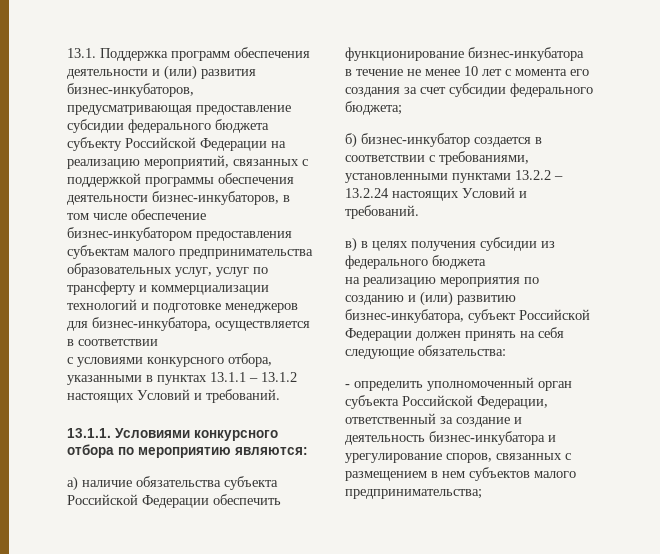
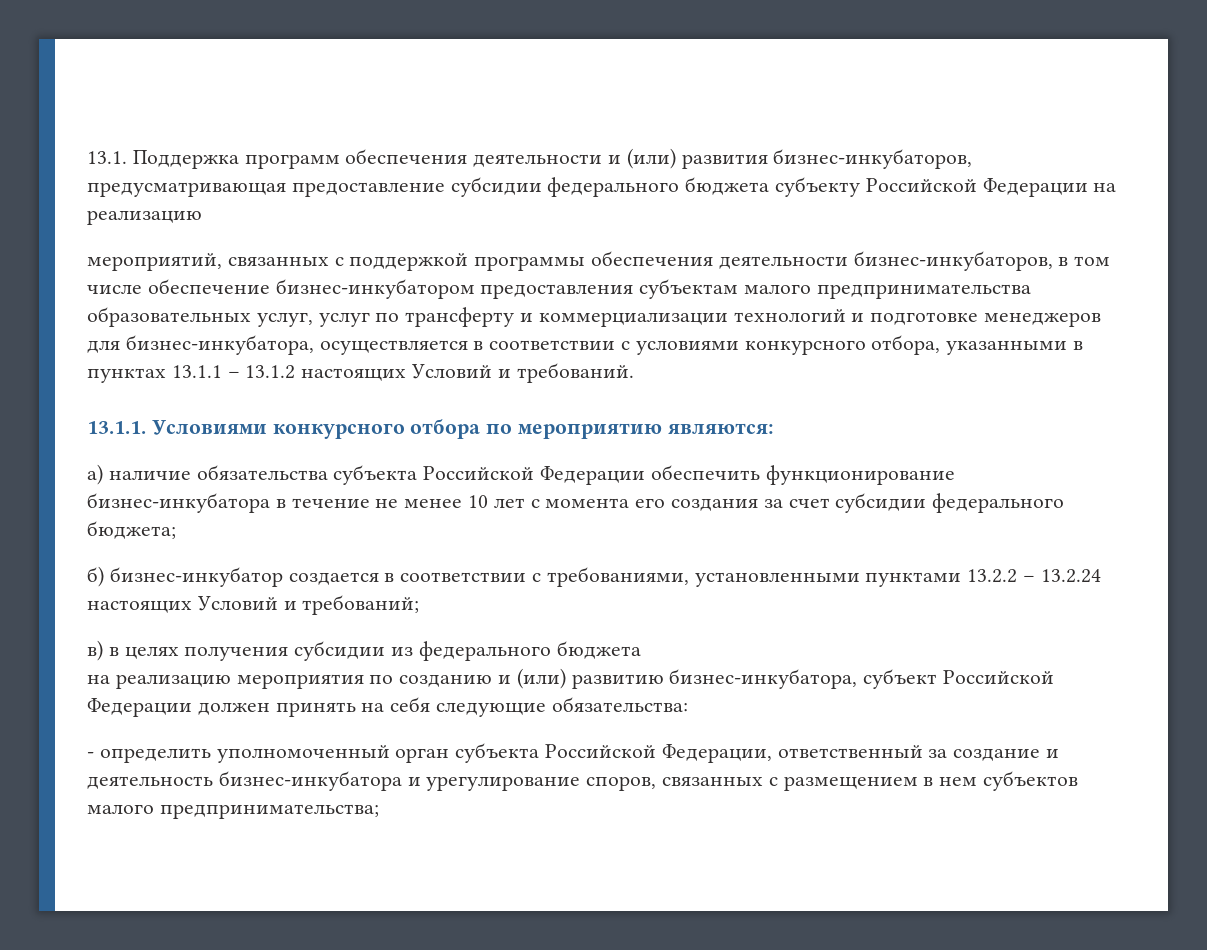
- 13.1. Поддержка программ обеспечения деятельности и (или) развития бизнес-инкубаторов, предусматривающая предоставление субсидии федерального бюджета субъекту Российской Федерации на реализацию мероприятий, связанных с поддержкой программы обеспечения деятельности бизнес-инкубаторов, в том числе обеспечение бизнес-инкубатором предоставления субъектам малого предпринимательства образовательных услуг, услуг по трансферту и коммерциализации технологий и подготовке менеджеров для бизнес-инкубатора, осуществляется в соответствии
- с условиями конкурсного отбора, указанными в пунктах 13.1.1 – 13.1.2 настоящих Условий и требований.
+ 13.1. Поддержка программ обеспечения деятельности и (или) развития бизнес-инкубаторов, предусматривающая предоставление субсидии федерального бюджета субъекту Российской Федерации на реализацию
+ мероприятий, связанных с поддержкой программы обеспечения деятельности бизнес-инкубаторов, в том числе обеспечение бизнес-инкубатором предоставления субъектам малого предпринимательства образовательных услуг, услуг по трансферту и коммерциализации технологий и подготовке менеджеров для бизнес-инкубатора, осуществляется в соответствии с условиями конкурсного отбора, указанными в пунктах 13.1.1 – 13.1.2 настоящих Условий и требований.
- б) бизнес-инкубатор создается в соответствии с требованиями, установленными пунктами 13.2.2 – 13.2.24 настоящих Условий и требований.
+ б) бизнес-инкубатор создается в соответствии с требованиями, установленными пунктами 13.2.2 – 13.2.24 настоящих Условий и требований;

